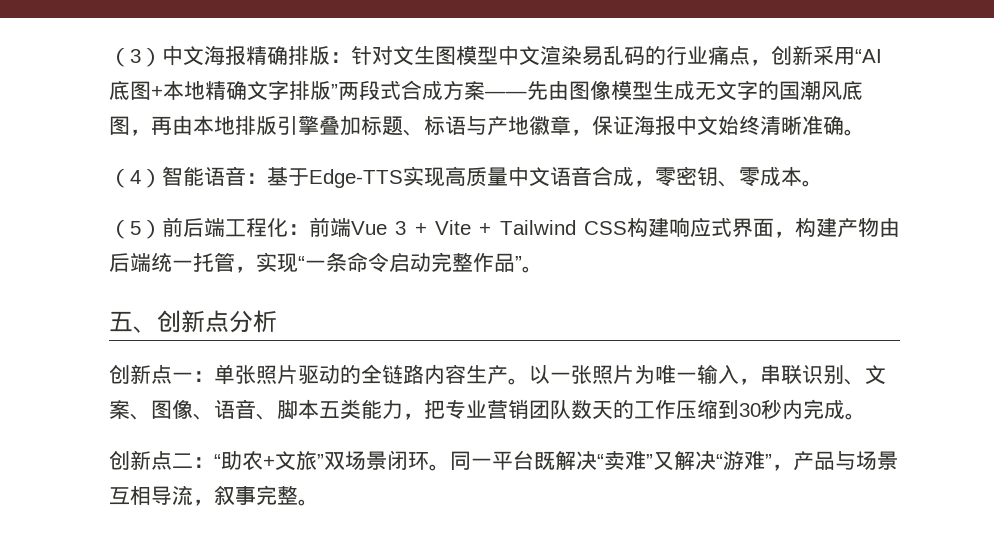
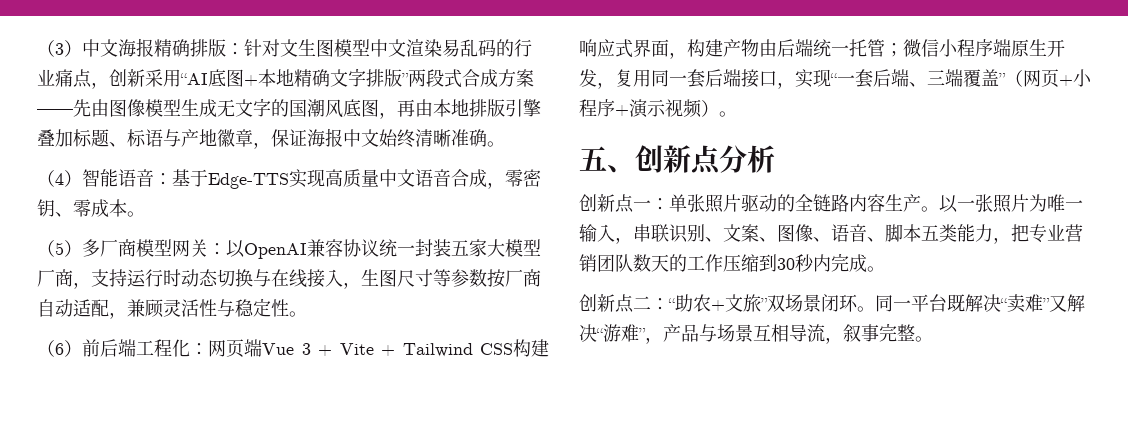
- （5）前后端工程化：前端Vue 3 + Vite + Tailwind CSS构建响应式界面，构建产物由后端统一托管，实现“一条命令启动完整作品”。
+ （5）多厂商模型网关：以OpenAI兼容协议统一封装五家大模型厂商，支持运行时动态切换与在线接入，生图尺寸等参数按厂商自动适配，兼顾灵活性与稳定性。
+ （6）前后端工程化：网页端Vue 3 + Vite + Tailwind CSS构建响应式界面，构建产物由后端统一托管；微信小程序端原生开发，复用同一套后端接口，实现“一套后端、三端覆盖”（网页+小程序+演示视频）。

